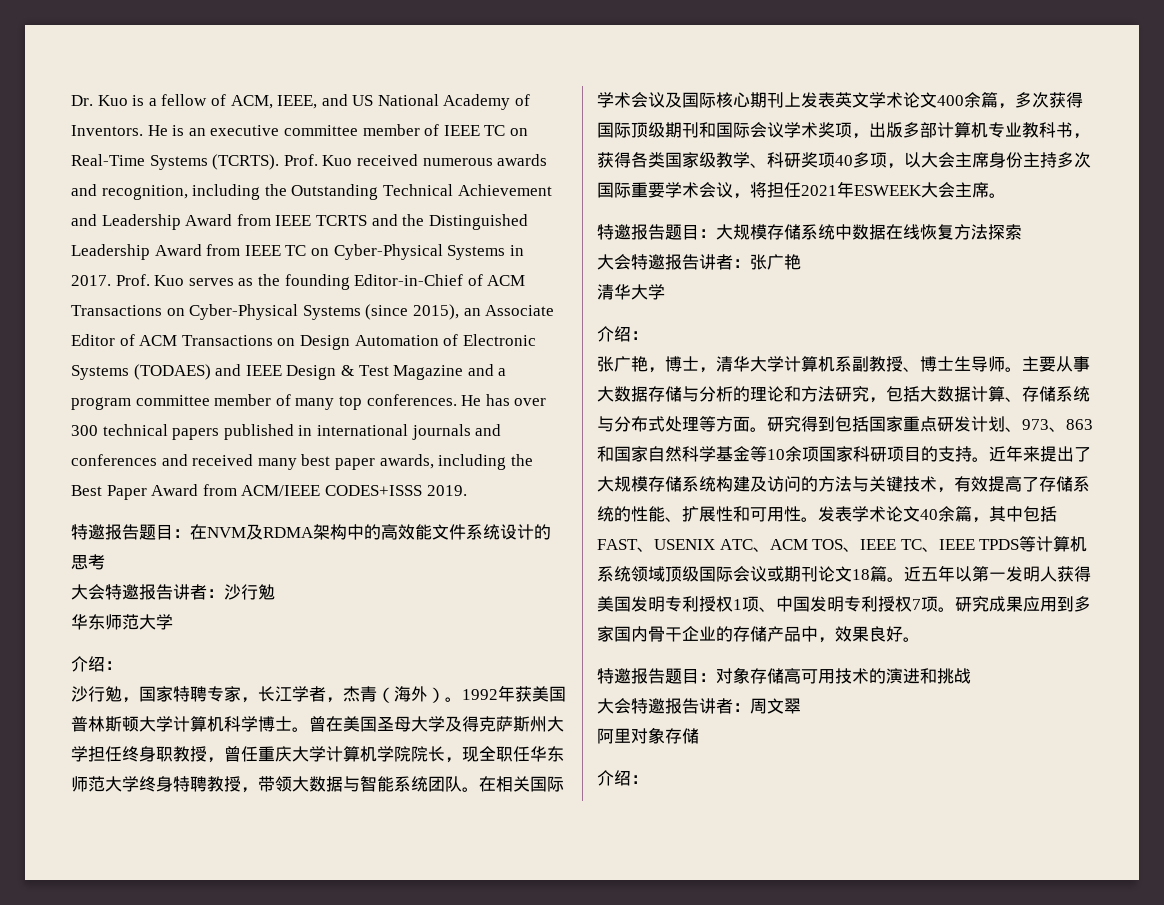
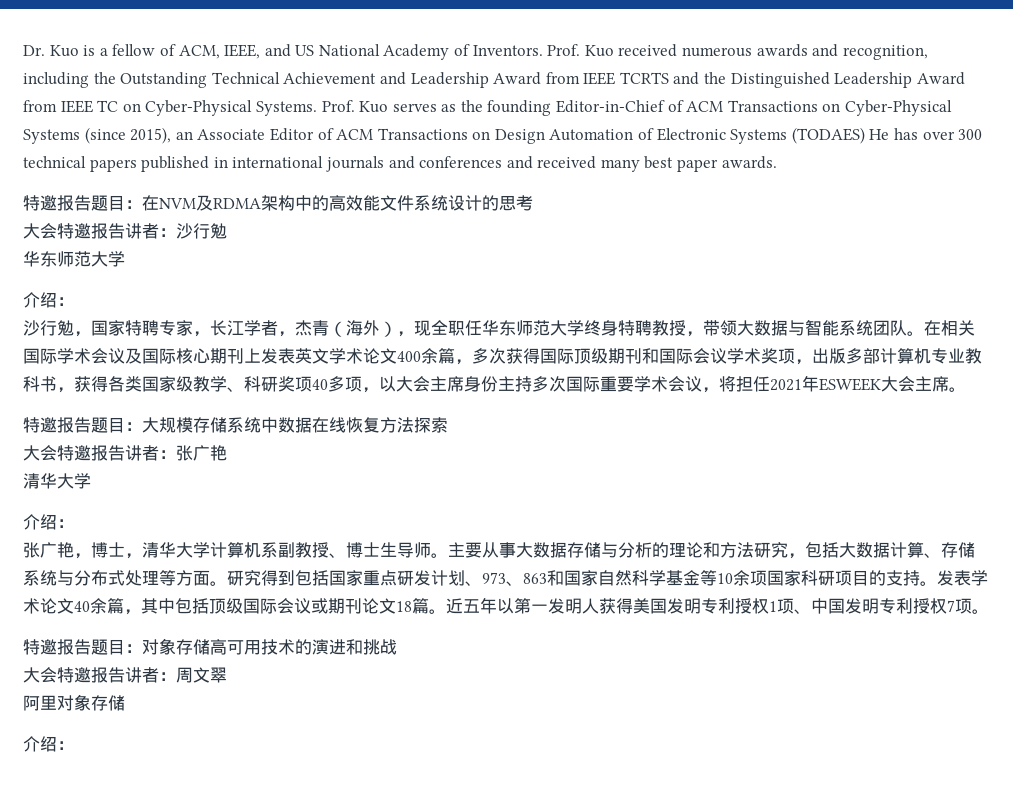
- He is an executive committee member of IEEE TC on Real-Time Systems (TCRTS).
- Prof. Kuo received numerous awards and recognition, including the Outstanding Technical Achievement and Leadership Award from IEEE TCRTS and the Distinguished Leadership Award from IEEE TC on Cyber-Physical Systems in 2017.
+ Prof. Kuo received numerous awards and recognition, including the Outstanding Technical Achievement and Leadership Award from IEEE TCRTS and the Distinguished Leadership Award from IEEE TC on Cyber-Physical Systems.
- Prof. Kuo serves as the founding Editor-in-Chief of ACM Transactions on Cyber-Physical Systems (since 2015), an Associate Editor of ACM Transactions on Design Automation of Electronic Systems (TODAES) and IEEE Design & Test Magazine and a program committee member of many top conferences. He has over 300 technical papers published in international journals and conferences and received many best paper awards, including the Best Paper Award from ACM/IEEE CODES+ISSS 2019.
+ Prof. Kuo serves as the founding Editor-in-Chief of ACM Transactions on Cyber-Physical Systems (since 2015), an Associate Editor of ACM Transactions on Design Automation of Electronic Systems (TODAES) He has over 300 technical papers published in international journals and conferences and received many best paper awards.
- 沙行勉，国家特聘专家，长江学者，杰青（海外）。1992年获美国普林斯顿大学计算机科学博士。曾在美国圣母大学及得克萨斯州大学担任终身职教授，曾任重庆大学计算机学院院长，现全职任华东师范大学终身特聘教授，带领大数据与智能系统团队。
+ 沙行勉，国家特聘专家，长江学者，杰青（海外），现全职任华东师范大学终身特聘教授，带领大数据与智能系统团队。
- 近年来提出了大规模存储系统构建及访问的方法与关键技术，有效提高了存储系统的性能、扩展性和可用性。
- 发表学术论文40余篇，其中包括FAST、USENIX ATC、ACM TOS、IEEE TC、IEEE TPDS等计算机系统领域顶级国际会议或期刊论文18篇。
+ 发表学术论文40余篇，其中包括顶级国际会议或期刊论文18篇。
- 研究成果应用到多家国内骨干企业的存储产品中，效果良好。

